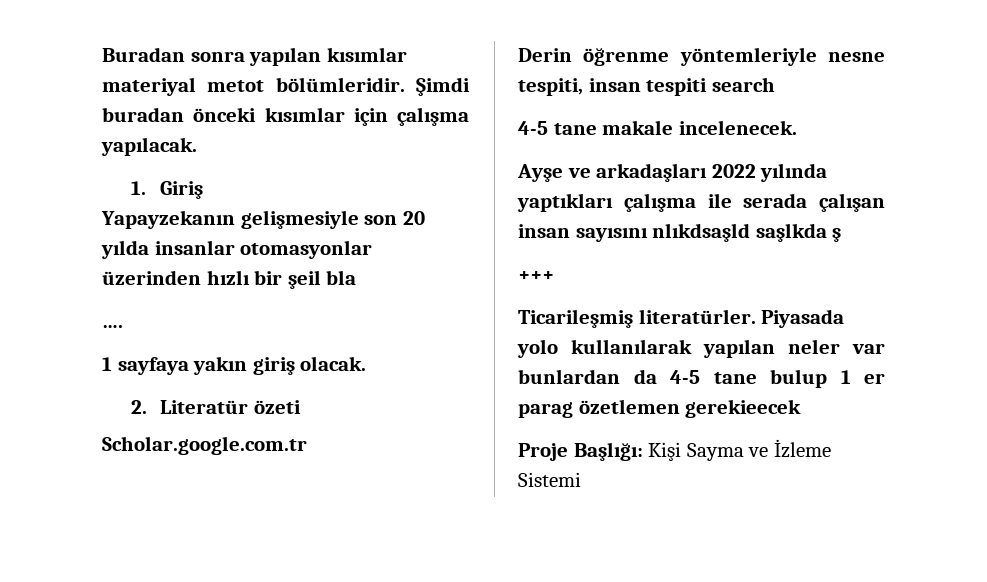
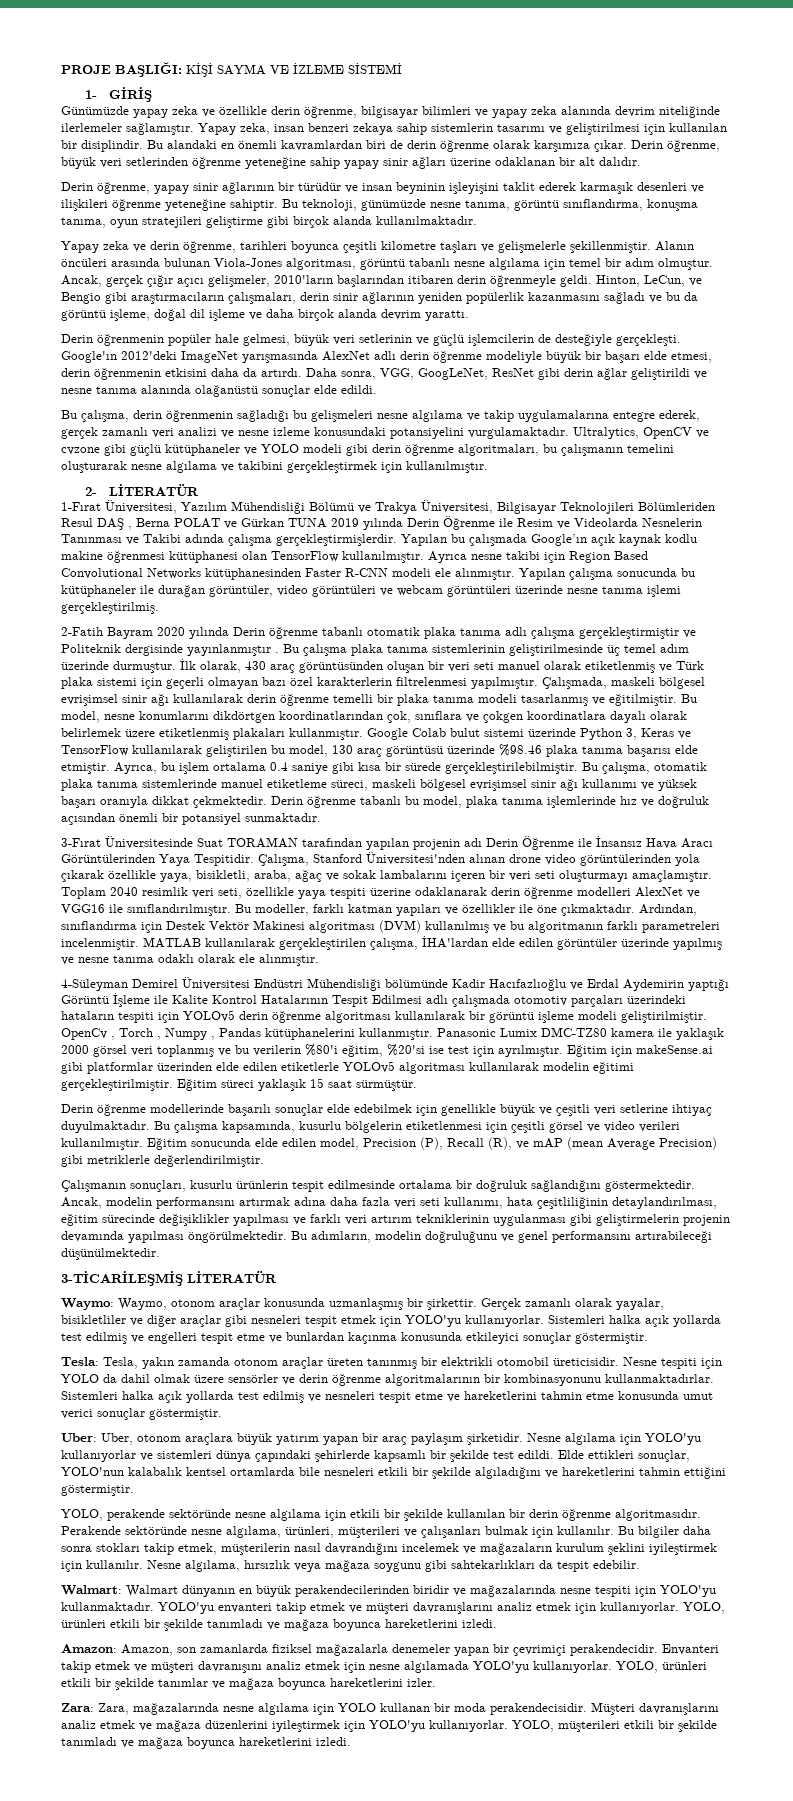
- Buradan sonra yapılan kısımlar materiyal metot bölümleridir. Şimdi buradan önceki kısımlar için çalışma yapılacak.
- 1. Giriş
- Yapayzekanın gelişmesiyle son 20 yılda insanlar otomasyonlar üzerinden hızlı bir şeil bla
- ….
- 1 sayfaya yakın giriş olacak.
- 2. Literatür özeti
- Scholar.google.com.tr
- Derin öğrenme yöntemleriyle nesne tespiti, insan tespiti search
- 4-5 tane makale incelenecek.
- Ayşe ve arkadaşları 2022 yılında yaptıkları çalışma ile serada çalışan insan sayısını nlıkdsaşld saşlkda ş
- +++
- Ticarileşmiş literatürler. Piyasada yolo kullanılarak yapılan neler var bunlardan da 4-5 tane bulup 1 er parag özetlemen gerekieecek
- Proje Başlığı: Kişi Sayma ve İzleme Sistemi
+ PROJE BAŞLIĞI: KİŞİ SAYMA VE İZLEME SİSTEMİ
+ 1- GİRİŞ
+ Günümüzde yapay zeka ve özellikle derin öğrenme, bilgisayar bilimleri ve yapay zeka alanında devrim niteliğinde ilerlemeler sağlamıştır. Yapay zeka, insan benzeri zekaya sahip sistemlerin tasarımı ve geliştirilmesi için kullanılan bir disiplindir. Bu alandaki en önemli kavramlardan biri de derin öğrenme olarak karşımıza çıkar. Derin öğrenme, büyük veri setlerinden öğrenme yeteneğine sahip yapay sinir ağları üzerine odaklanan bir alt dalıdır.
+ Derin öğrenme, yapay sinir ağlarının bir türüdür ve insan beyninin işleyişini taklit ederek karmaşık desenleri ve ilişkileri öğrenme yeteneğine sahiptir. Bu teknoloji, günümüzde nesne tanıma, görüntü sınıflandırma, konuşma tanıma, oyun stratejileri geliştirme gibi birçok alanda kullanılmaktadır.
+ Yapay zeka ve derin öğrenme, tarihleri boyunca çeşitli kilometre taşları ve gelişmelerle şekillenmiştir. Alanın öncüleri arasında bulunan Viola-Jones algoritması, görüntü tabanlı nesne algılama için temel bir adım olmuştur. Ancak, gerçek çığır açıcı gelişmeler, 2010'ların başlarından itibaren derin öğrenmeyle geldi. Hinton, LeCun, ve Bengio gibi araştırmacıların çalışmaları, derin sinir ağlarının yeniden popülerlik kazanmasını sağladı ve bu da görüntü işleme, doğal dil işleme ve daha birçok alanda devrim yarattı.
+ Derin öğrenmenin popüler hale gelmesi, büyük veri setlerinin ve güçlü işlemcilerin de desteğiyle gerçekleşti. Google'ın 2012'deki ImageNet yarışmasında AlexNet adlı derin öğrenme modeliyle büyük bir başarı elde etmesi, derin öğrenmenin etkisini daha da artırdı. Daha sonra, VGG, GoogLeNet, ResNet gibi derin ağlar geliştirildi ve nesne tanıma alanında olağanüstü sonuçlar elde edildi.
+ Bu çalışma, derin öğrenmenin sağladığı bu gelişmeleri nesne algılama ve takip uygulamalarına entegre ederek, gerçek zamanlı veri analizi ve nesne izleme konusundaki potansiyelini vurgulamaktadır. Ultralytics, OpenCV ve cvzone gibi güçlü kütüphaneler ve YOLO modeli gibi derin öğrenme algoritmaları, bu çalışmanın temelini oluşturarak nesne algılama ve takibini gerçekleştirmek için kullanılmıştır.
+ 2- LİTERATÜR
+ 1-Fırat Üniversitesi, Yazılım Mühendisliği Bölümü ve Trakya Üniversitesi, Bilgisayar Teknolojileri Bölümleriden Resul DAŞ , Berna POLAT ve Gürkan TUNA 2019 yılında Derin Öğrenme ile Resim ve Videolarda Nesnelerin Tanınması ve Takibi adında çalışma gerçekleştirmişlerdir. Yapılan bu çalışmada Google’ın açık kaynak kodlu makine öğrenmesi kütüphanesi olan TensorFlow kullanılmıştır. Ayrıca nesne takibi için Region Based Convolutional Networks kütüphanesinden Faster R-CNN modeli ele alınmıştır. Yapılan çalışma sonucunda bu kütüphaneler ile durağan görüntüler, video görüntüleri ve webcam görüntüleri üzerinde nesne tanıma işlemi gerçekleştirilmiş.
+ 2-Fatih Bayram 2020 yılında Derin öğrenme tabanlı otomatik plaka tanıma adlı çalışma gerçekleştirmiştir ve Politeknik dergisinde yayınlanmıştır . Bu çalışma plaka tanıma sistemlerinin geliştirilmesinde üç temel adım üzerinde durmuştur. İlk olarak, 430 araç görüntüsünden oluşan bir veri seti manuel olarak etiketlenmiş ve Türk plaka sistemi için geçerli olmayan bazı özel karakterlerin filtrelenmesi yapılmıştır. Çalışmada, maskeli bölgesel evrişimsel sinir ağı kullanılarak derin öğrenme temelli bir plaka tanıma modeli tasarlanmış ve eğitilmiştir. Bu model, nesne konumlarını dikdörtgen koordinatlarından çok, sınıflara ve çokgen koordinatlara dayalı olarak belirlemek üzere etiketlenmiş plakaları kullanmıştır. Google Colab bulut sistemi üzerinde Python 3, Keras ve TensorFlow kullanılarak geliştirilen bu model, 130 araç görüntüsü üzerinde %98.46 plaka tanıma başarısı elde etmiştir. Ayrıca, bu işlem ortalama 0.4 saniye gibi kısa bir sürede gerçekleştirilebilmiştir. Bu çalışma, otomatik plaka tanıma sistemlerinde manuel etiketleme süreci, maskeli bölgesel evrişimsel sinir ağı kullanımı ve yüksek başarı oranıyla dikkat çekmektedir. Derin öğrenme tabanlı bu model, plaka tanıma işlemlerinde hız ve doğruluk açısından önemli bir potansiyel sunmaktadır.
+ 3-Fırat Üniversitesinde Suat TORAMAN tarafından yapılan projenin adı Derin Öğrenme ile İnsansız Hava Aracı Görüntülerinden Yaya Tespitidir. Çalışma, Stanford Üniversitesi'nden alınan drone video görüntülerinden yola çıkarak özellikle yaya, bisikletli, araba, ağaç ve sokak lambalarını içeren bir veri seti oluşturmayı amaçlamıştır. Toplam 2040 resimlik veri seti, özellikle yaya tespiti üzerine odaklanarak derin öğrenme modelleri AlexNet ve VGG16 ile sınıflandırılmıştır. Bu modeller, farklı katman yapıları ve özellikler ile öne çıkmaktadır. Ardından, sınıflandırma için Destek Vektör Makinesi algoritması (DVM) kullanılmış ve bu algoritmanın farklı parametreleri incelenmiştir. MATLAB kullanılarak gerçekleştirilen çalışma, İHA'lardan elde edilen görüntüler üzerinde yapılmış ve nesne tanıma odaklı olarak ele alınmıştır.
+ 4-Süleyman Demirel Üniversitesi Endüstri Mühendisliği bölümünde Kadir Hacıfazlıoğlu ve Erdal Aydemirin yaptığı Görüntü İşleme ile Kalite Kontrol Hatalarının Tespit Edilmesi adlı çalışmada otomotiv parçaları üzerindeki hataların tespiti için YOLOv5 derin öğrenme algoritması kullanılarak bir görüntü işleme modeli geliştirilmiştir. OpenCv , Torch , Numpy , Pandas kütüphanelerini kullanmıştır. Panasonic Lumix DMC-TZ80 kamera ile yaklaşık 2000 görsel veri toplanmış ve bu verilerin %80'i eğitim, %20'si ise test için ayrılmıştır. Eğitim için makeSense.ai gibi platformlar üzerinden elde edilen etiketlerle YOLOv5 algoritması kullanılarak modelin eğitimi gerçekleştirilmiştir. Eğitim süreci yaklaşık 15 saat sürmüştür.
+ Derin öğrenme modellerinde başarılı sonuçlar elde edebilmek için genellikle büyük ve çeşitli veri setlerine ihtiyaç duyulmaktadır. Bu çalışma kapsamında, kusurlu bölgelerin etiketlenmesi için çeşitli görsel ve video verileri kullanılmıştır. Eğitim sonucunda elde edilen model, Precision (P), Recall (R), ve mAP (mean Average Precision) gibi metriklerle değerlendirilmiştir.
+ Çalışmanın sonuçları, kusurlu ürünlerin tespit edilmesinde ortalama bir doğruluk sağlandığını göstermektedir. Ancak, modelin performansını artırmak adına daha fazla veri seti kullanımı, hata çeşitliliğinin detaylandırılması, eğitim sürecinde değişiklikler yapılması ve farklı veri artırım tekniklerinin uygulanması gibi geliştirmelerin projenin devamında yapılması öngörülmektedir. Bu adımların, modelin doğruluğunu ve genel performansını artırabileceği düşünülmektedir.
+ 3-TİCARİLEŞMİŞ LİTERATÜR
+ Waymo: Waymo, otonom araçlar konusunda uzmanlaşmış bir şirkettir. Gerçek zamanlı olarak yayalar, bisikletliler ve diğer araçlar gibi nesneleri tespit etmek için YOLO'yu kullanıyorlar. Sistemleri halka açık yollarda test edilmiş ve engelleri tespit etme ve bunlardan kaçınma konusunda etkileyici sonuçlar göstermiştir.
+ Tesla: Tesla, yakın zamanda otonom araçlar üreten tanınmış bir elektrikli otomobil üreticisidir. Nesne tespiti için YOLO da dahil olmak üzere sensörler ve derin öğrenme algoritmalarının bir kombinasyonunu kullanmaktadırlar. Sistemleri halka açık yollarda test edilmiş ve nesneleri tespit etme ve hareketlerini tahmin etme konusunda umut verici sonuçlar göstermiştir.
+ Uber: Uber, otonom araçlara büyük yatırım yapan bir araç paylaşım şirketidir. Nesne algılama için YOLO'yu kullanıyorlar ve sistemleri dünya çapındaki şehirlerde kapsamlı bir şekilde test edildi. Elde ettikleri sonuçlar, YOLO'nun kalabalık kentsel ortamlarda bile nesneleri etkili bir şekilde algıladığını ve hareketlerini tahmin ettiğini göstermiştir.
+ YOLO, perakende sektöründe nesne algılama için etkili bir şekilde kullanılan bir derin öğrenme algoritmasıdır. Perakende sektöründe nesne algılama, ürünleri, müşterileri ve çalışanları bulmak için kullanılır. Bu bilgiler daha sonra stokları takip etmek, müşterilerin nasıl davrandığını incelemek ve mağazaların kurulum şeklini iyileştirmek için kullanılır. Nesne algılama, hırsızlık veya mağaza soygunu gibi sahtekarlıkları da tespit edebilir.
+ Walmart: Walmart dünyanın en büyük perakendecilerinden biridir ve mağazalarında nesne tespiti için YOLO'yu kullanmaktadır. YOLO'yu envanteri takip etmek ve müşteri davranışlarını analiz etmek için kullanıyorlar. YOLO, ürünleri etkili bir şekilde tanımladı ve mağaza boyunca hareketlerini izledi.
+ Amazon: Amazon, son zamanlarda fiziksel mağazalarla denemeler yapan bir çevrimiçi perakendecidir. Envanteri takip etmek ve müşteri davranışını analiz etmek için nesne algılamada YOLO'yu kullanıyorlar. YOLO, ürünleri etkili bir şekilde tanımlar ve mağaza boyunca hareketlerini izler.
+ Zara: Zara, mağazalarında nesne algılama için YOLO kullanan bir moda perakendecisidir. Müşteri davranışlarını analiz etmek ve mağaza düzenlerini iyileştirmek için YOLO'yu kullanıyorlar. YOLO, müşterileri etkili bir şekilde tanımladı ve mağaza boyunca hareketlerini izledi.

